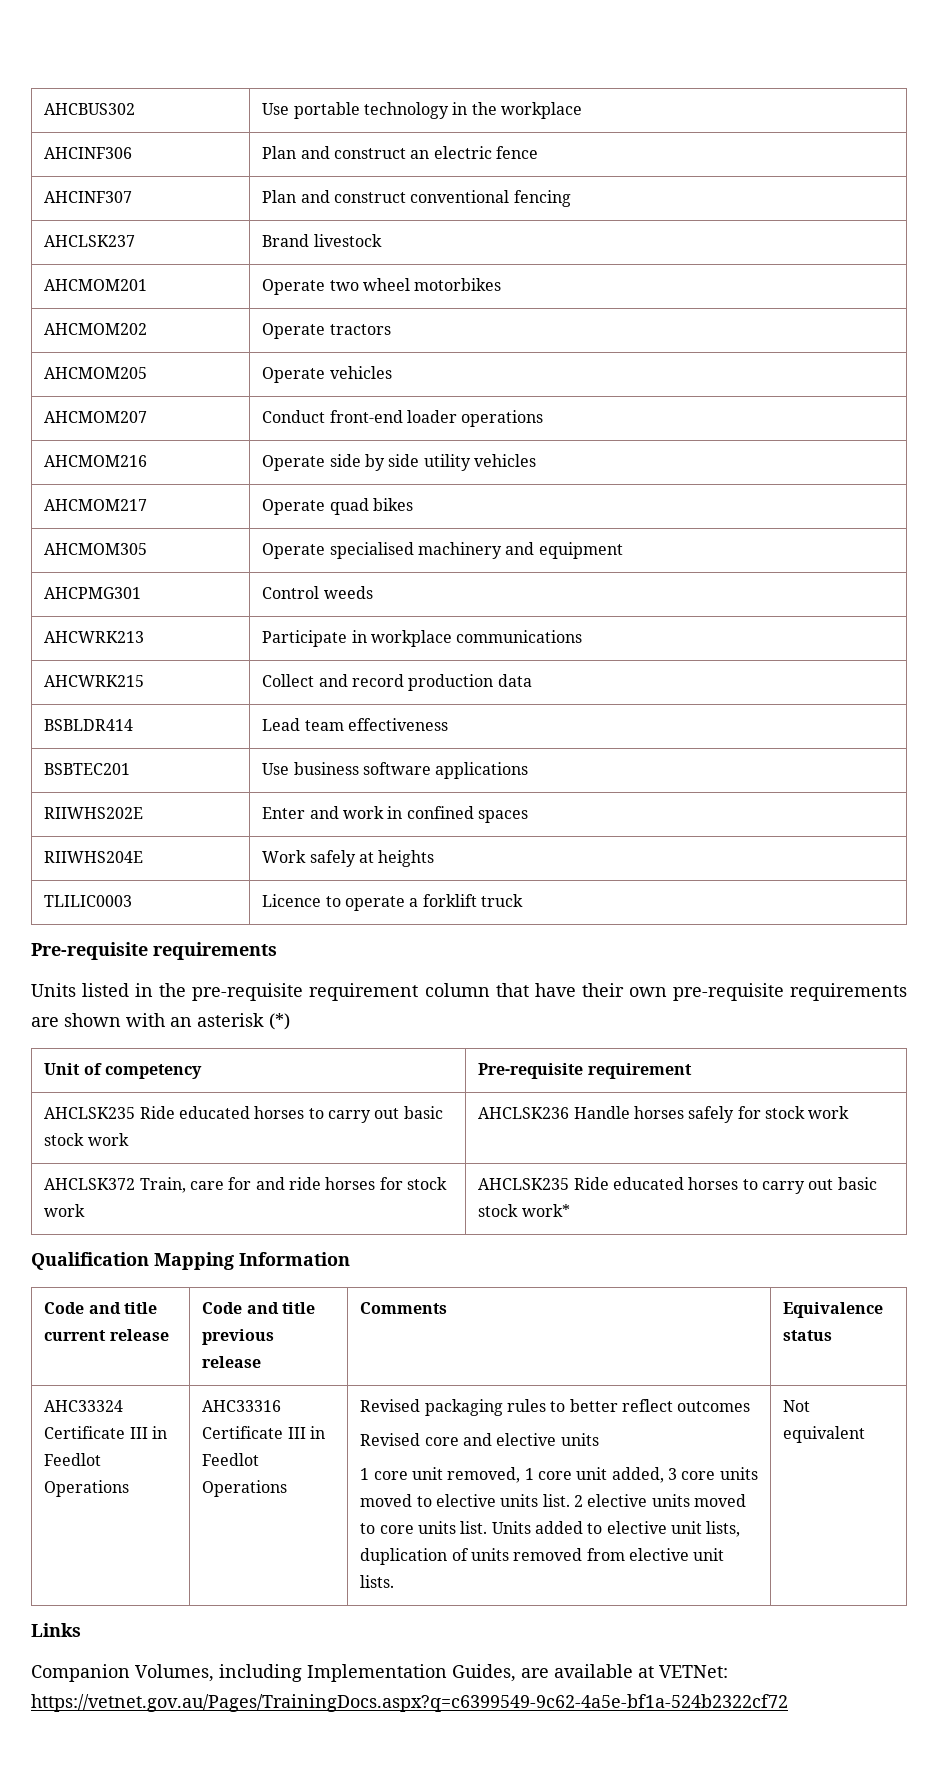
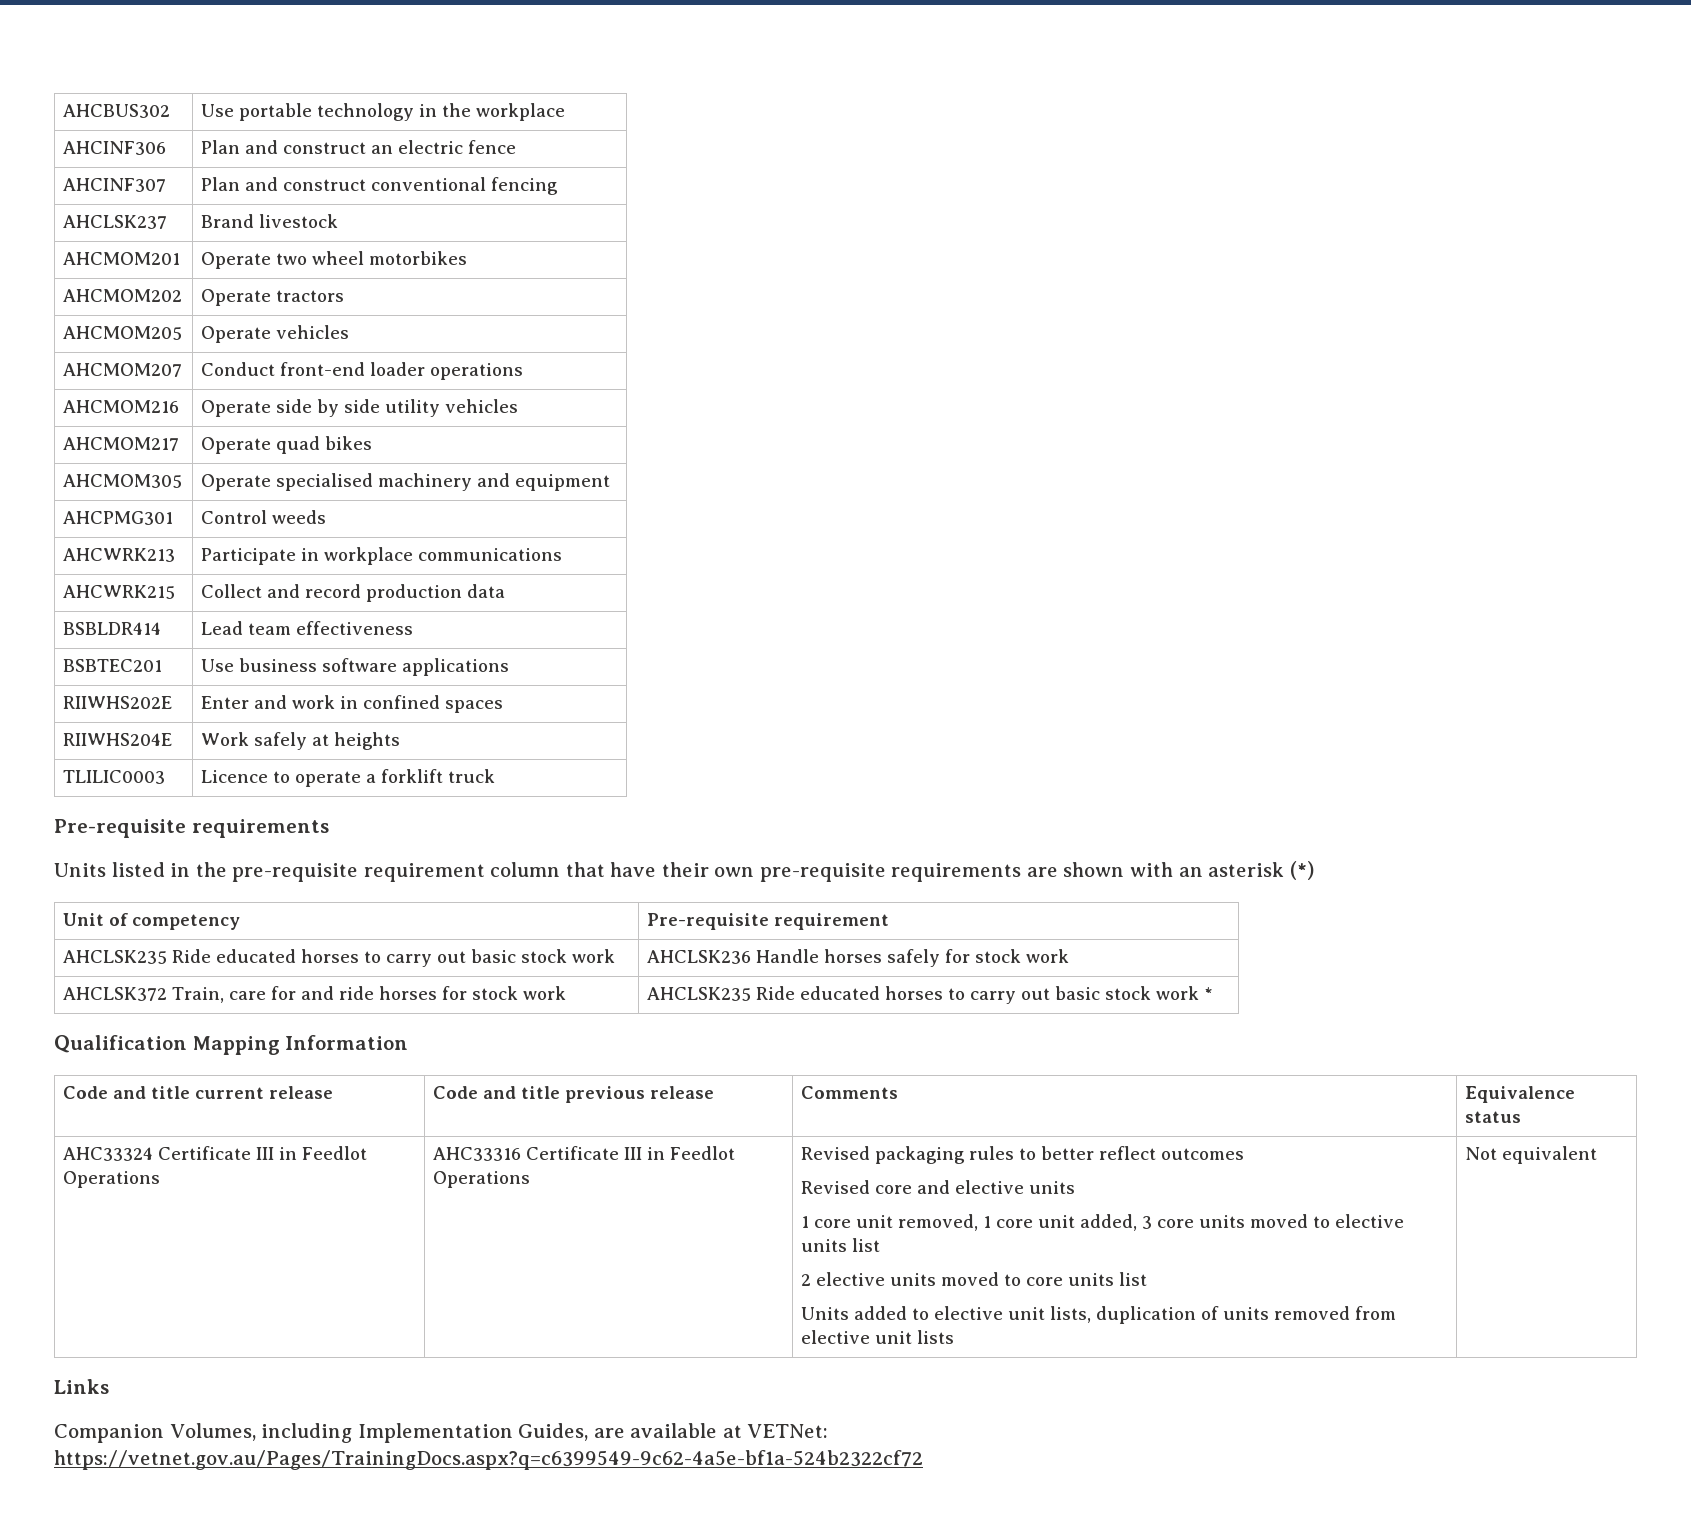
- AHCLSK372 Train, care for and ride horses for stock work | AHCLSK235 Ride educated horses to carry out basic stock work*
+ AHCLSK372 Train, care for and ride horses for stock work | AHCLSK235 Ride educated horses to carry out basic stock work *
- 1 core unit removed, 1 core unit added, 3 core units moved to elective units list. 2 elective units moved to core units list. Units added to elective unit lists, duplication of units removed from elective unit lists.
+ 1 core unit removed, 1 core unit added, 3 core units moved to elective units list
+ 2 elective units moved to core units list
+ Units added to elective unit lists, duplication of units removed from elective unit lists

